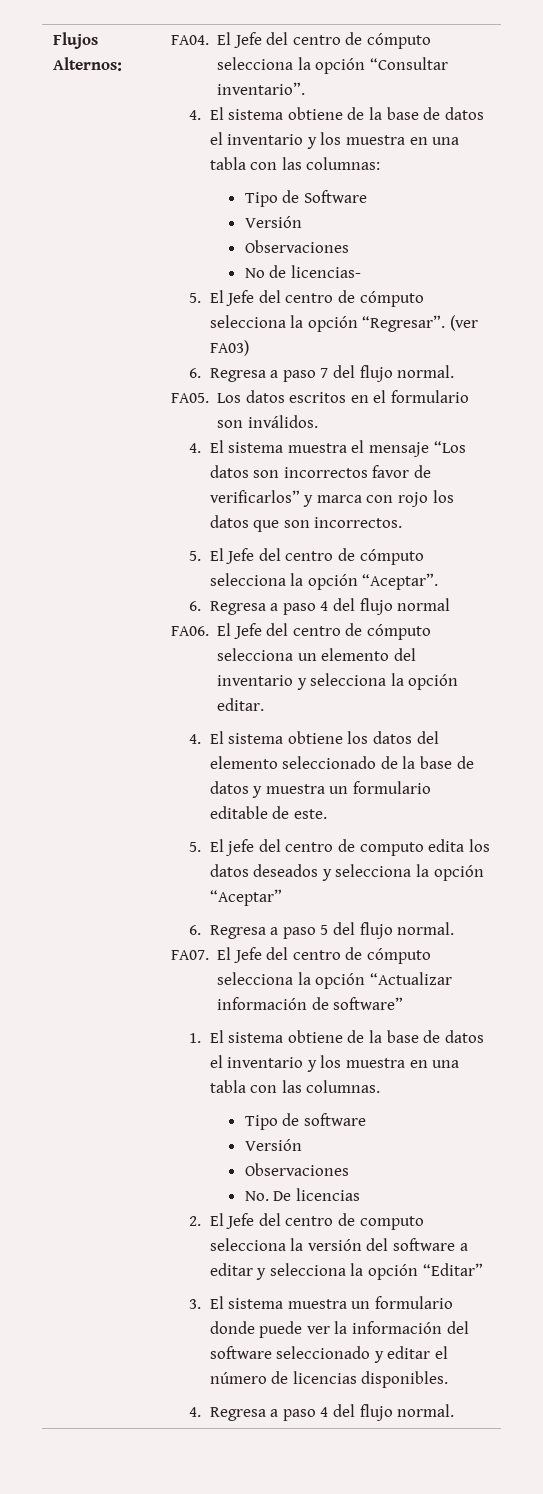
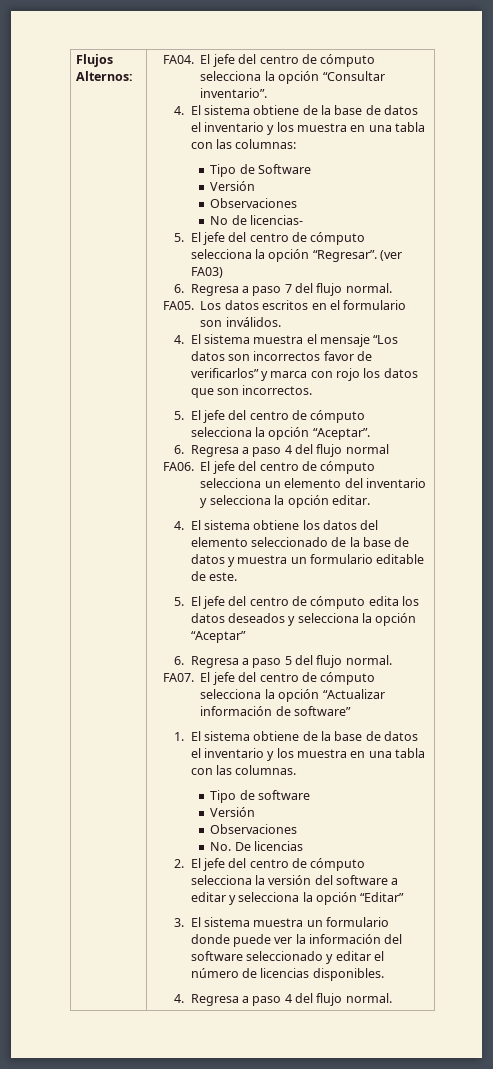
- El Jefe del centro de cómputo selecciona la opción “Consultar inventario”.
+ El jefe del centro de cómputo selecciona la opción “Consultar inventario”.
- 5. El Jefe del centro de cómputo selecciona la opción “Regresar”.
+ 5. El jefe del centro de cómputo selecciona la opción “Regresar”.
- 5. El Jefe del centro de cómputo selecciona la opción “Aceptar”.
+ 5. El jefe del centro de cómputo selecciona la opción “Aceptar”.
- El Jefe del centro de cómputo selecciona un elemento del inventario y selecciona la opción editar.
+ El jefe del centro de cómputo selecciona un elemento del inventario y selecciona la opción editar.
- 5. El jefe del centro de computo edita los datos deseados y selecciona la opción “Aceptar”
+ 5. El jefe del centro de cómputo edita los datos deseados y selecciona la opción “Aceptar”
- El Jefe del centro de cómputo selecciona la opción “Actualizar información de software”
+ El jefe del centro de cómputo selecciona la opción “Actualizar información de software”
- 2. El Jefe del centro de computo selecciona la versión del software a editar y selecciona la opción “Editar”
+ 2. El jefe del centro de cómputo selecciona la versión del software a editar y selecciona la opción “Editar”

